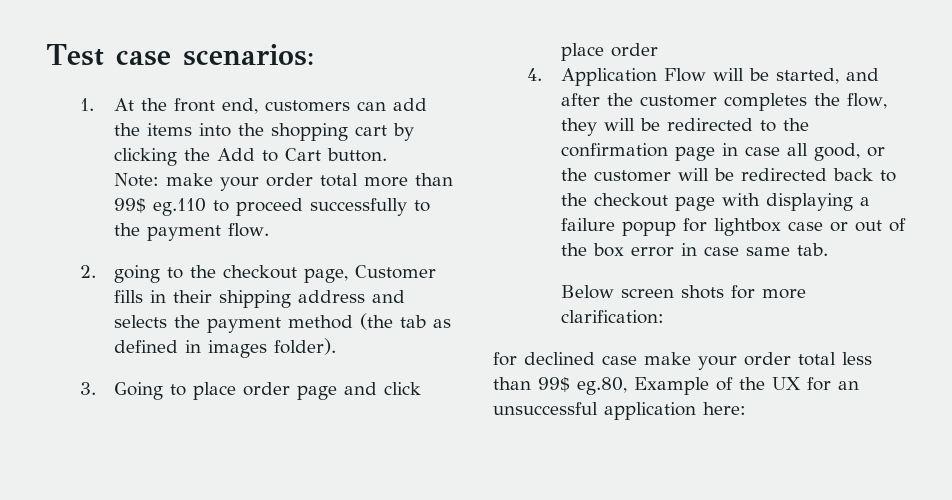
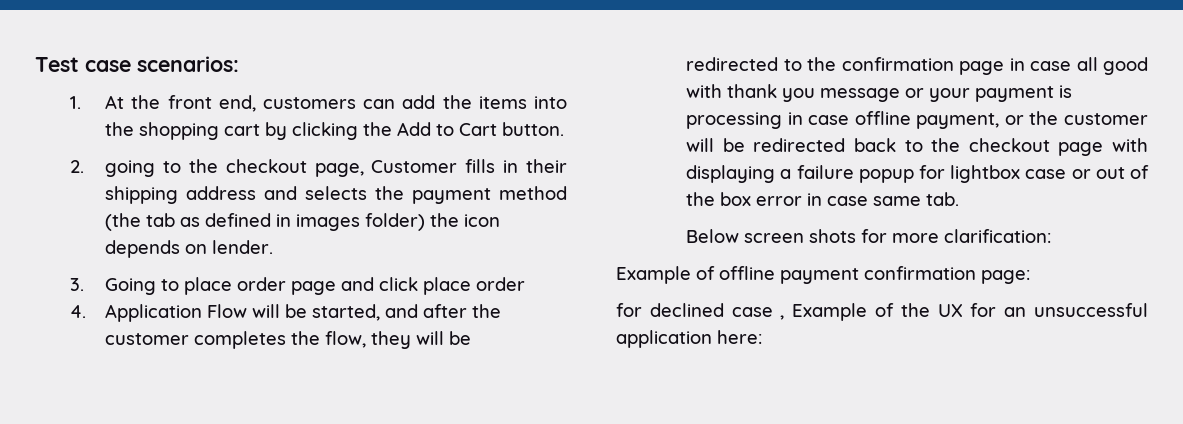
- Note: make your order total more than 99$ eg.110 to proceed successfully to the payment flow.
- 2. going to the checkout page, Customer fills in their shipping address and selects the payment method (the tab as defined in images folder).
+ 2. going to the checkout page, Customer fills in their shipping address and selects the payment method (the tab as defined in images folder) the icon depends on lender.
- 4. Application Flow will be started, and after the customer completes the flow, they will be redirected to the confirmation page in case all good, or the customer will be redirected back to the checkout page with displaying a failure popup for lightbox case or out of the box error in case same tab.
+ 4. Application Flow will be started, and after the customer completes the flow, they will be redirected to the confirmation page in case all good with thank you message or your payment is processing in case offline payment, or the customer will be redirected back to the checkout page with displaying a failure popup for lightbox case or out of the box error in case same tab.
- for declined case make your order total less than 99$ eg.80, Example of the UX for an unsuccessful application here:
+ Example of offline payment confirmation page:
+ for declined case , Example of the UX for an unsuccessful application here:

